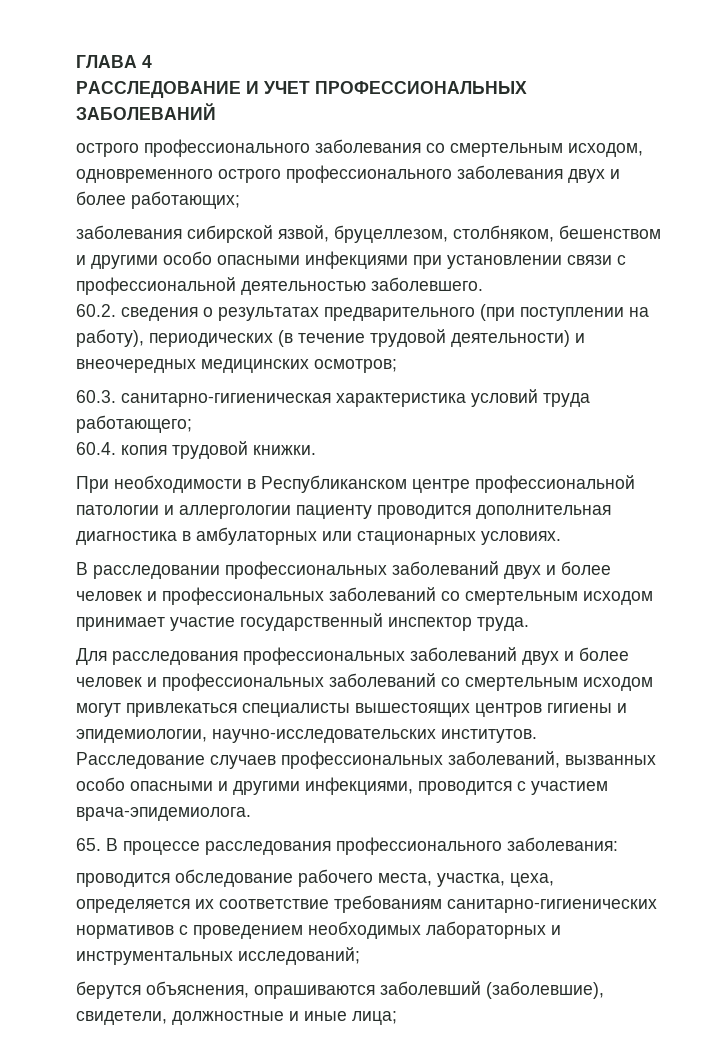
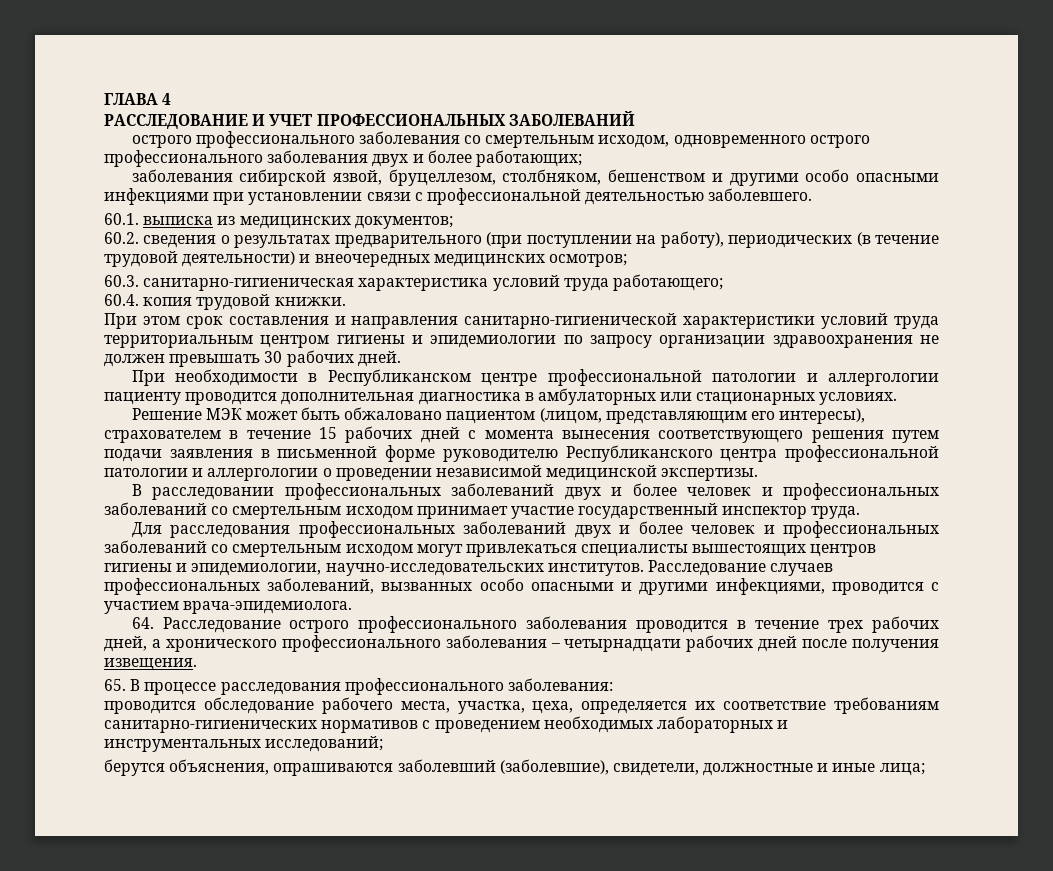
+ 60.1. выписка из медицинских документов;
+ При этом срок составления и направления санитарно-гигиенической характеристики условий труда территориальным центром гигиены и эпидемиологии по запросу организации здравоохранения не должен превышать 30 рабочих дней.
+ Решение МЭК может быть обжаловано пациентом (лицом, представляющим его интересы), страхователем в течение 15 рабочих дней с момента вынесения соответствующего решения путем подачи заявления в письменной форме руководителю Республиканского центра профессиональной патологии и аллергологии о проведении независимой медицинской экспертизы.
+ 64. Расследование острого профессионального заболевания проводится в течение трех рабочих дней, а хронического профессионального заболевания – четырнадцати рабочих дней после получения извещения.

